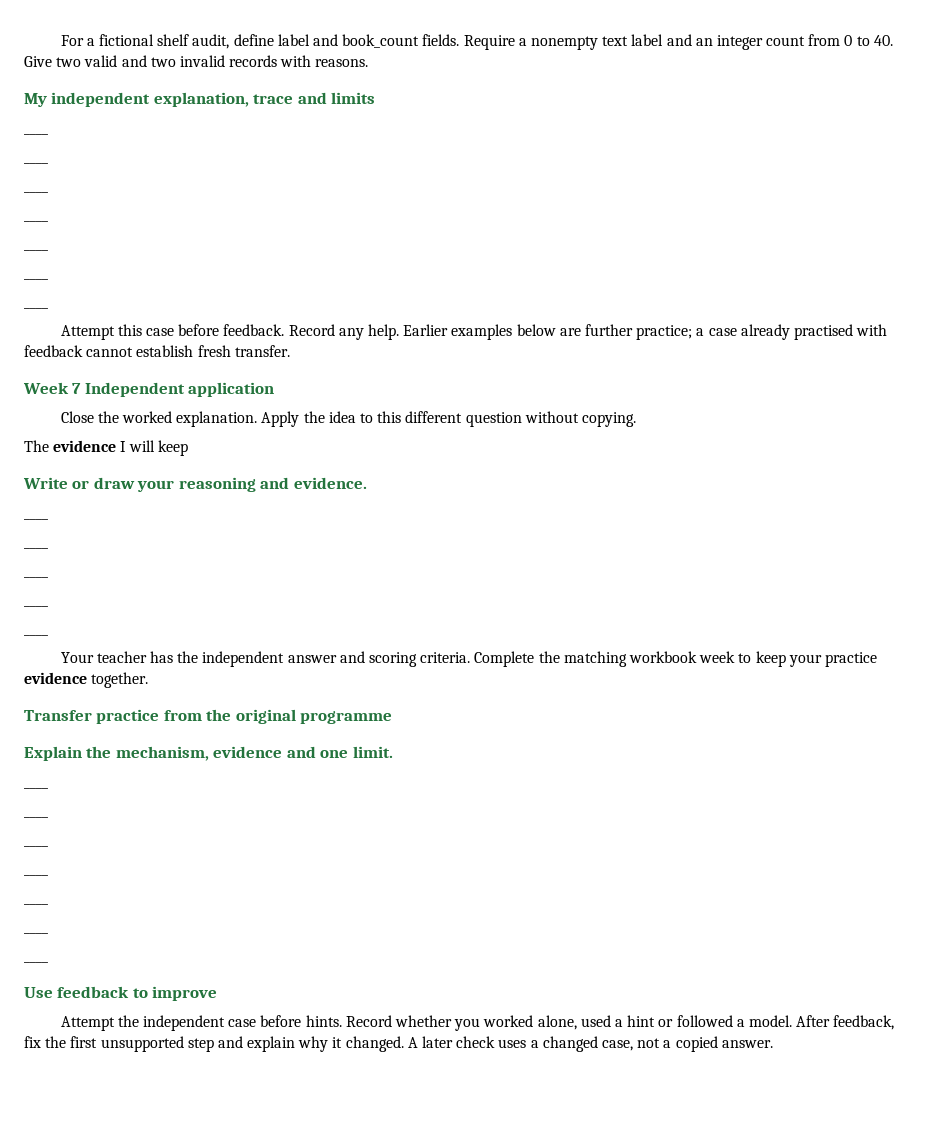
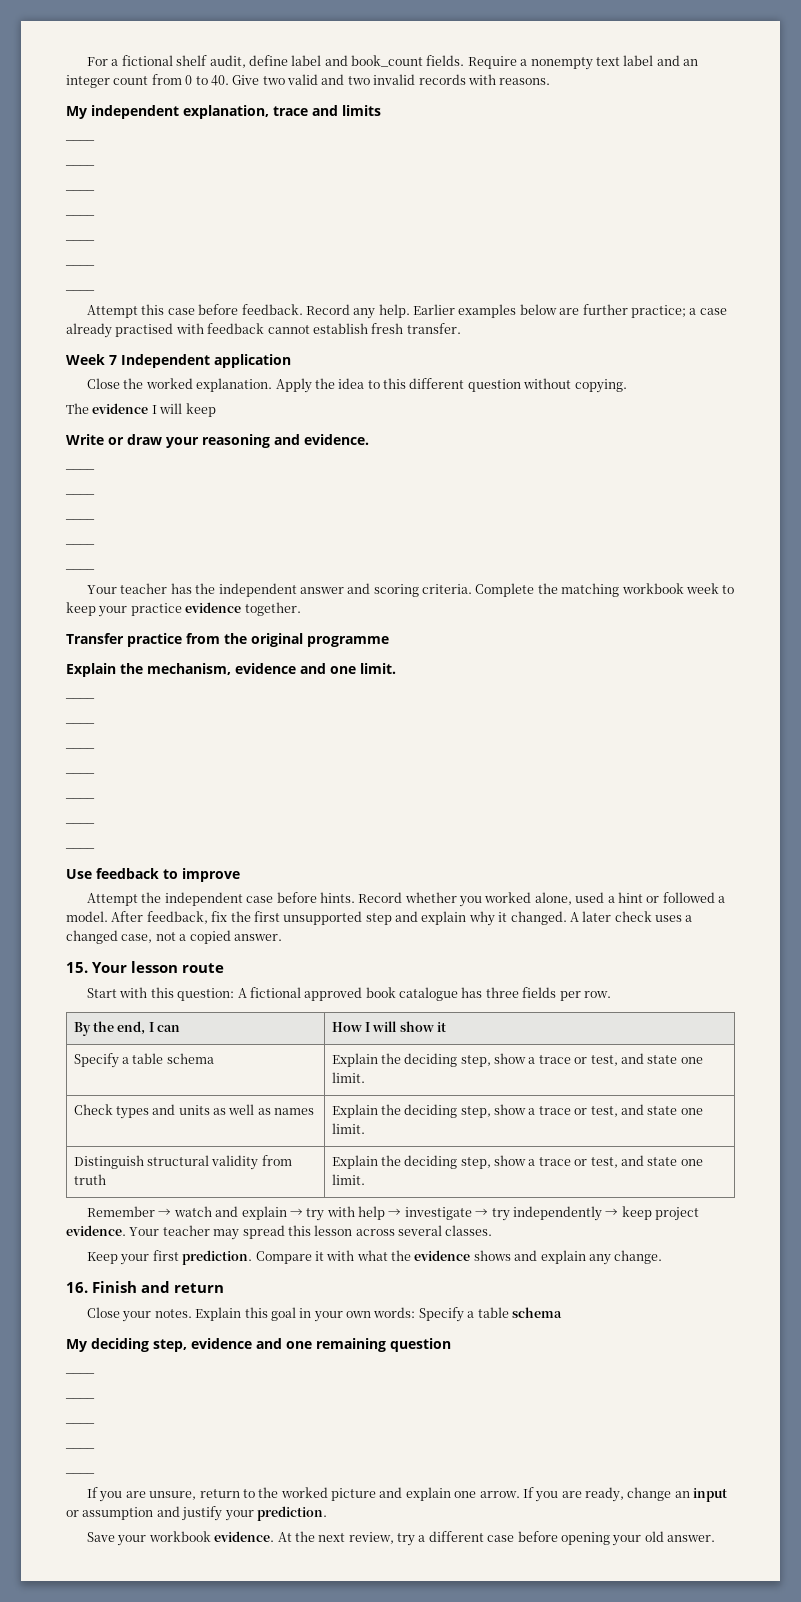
+ 15. Your lesson route
+ Start with this question: A fictional approved book catalogue has three fields per row.
+ By the end, I can | How I will show it
+ Specify a table schema | Explain the deciding step, show a trace or test, and state one limit.
+ Check types and units as well as names | Explain the deciding step, show a trace or test, and state one limit.
+ Distinguish structural validity from truth | Explain the deciding step, show a trace or test, and state one limit.
+ Remember → watch and explain → try with help → investigate → try independently → keep project evidence. Your teacher may spread this lesson across several classes.
+ Keep your first prediction. Compare it with what the evidence shows and explain any change.
+ 16. Finish and return
+ Close your notes. Explain this goal in your own words: Specify a table schema
+ My deciding step, evidence and one remaining question
+ ____
+ ____
+ ____
+ ____
+ ____
+ If you are unsure, return to the worked picture and explain one arrow. If you are ready, change an input or assumption and justify your prediction.
+ Save your workbook evidence. At the next review, try a different case before opening your old answer.

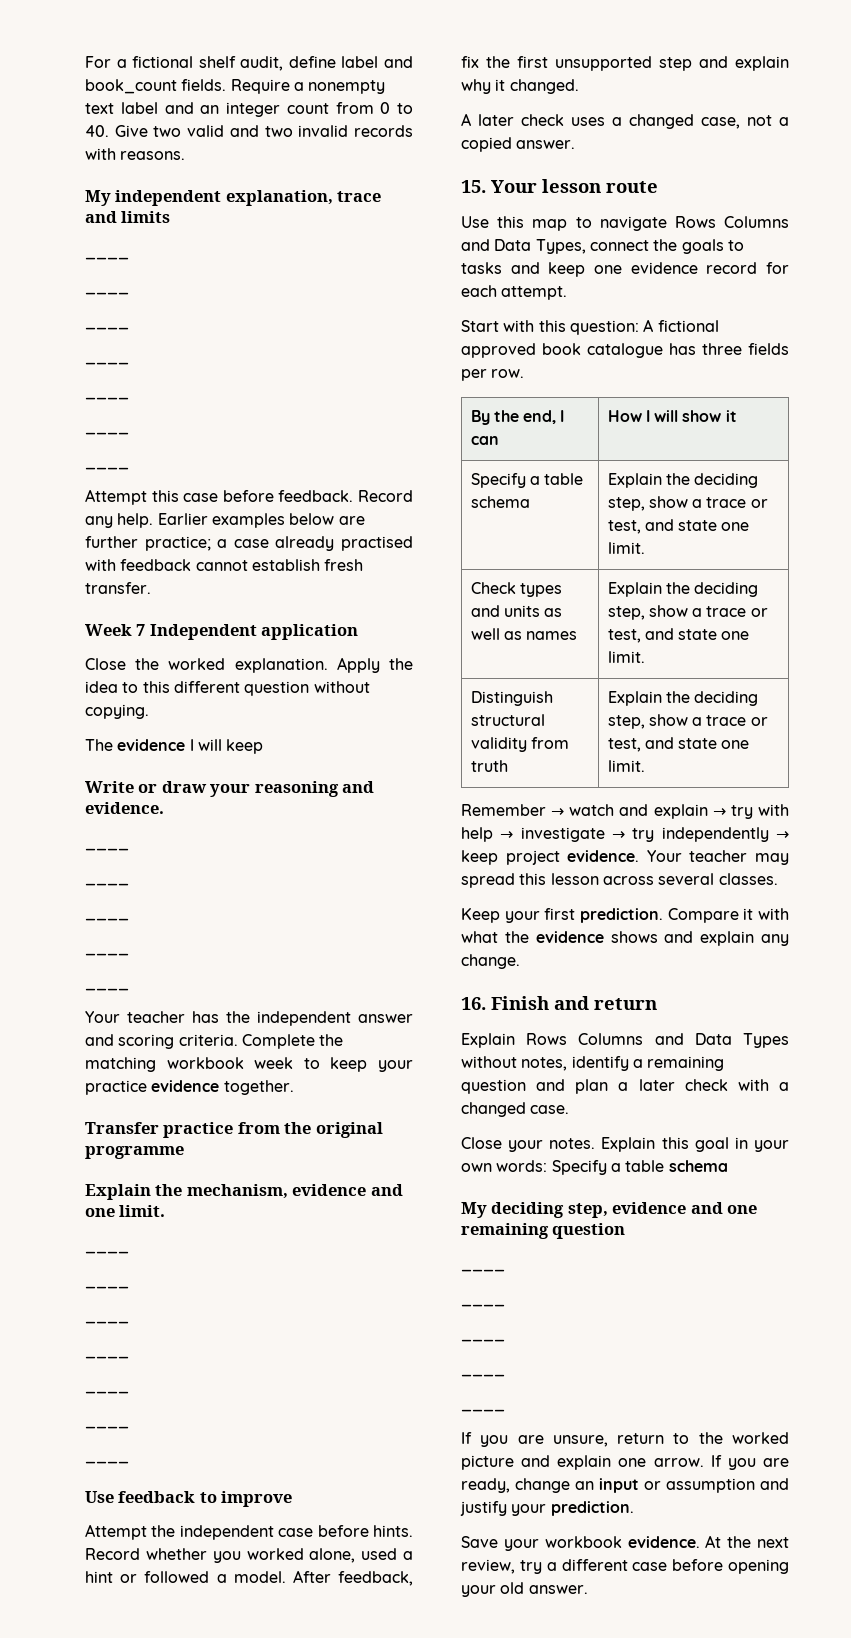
- After feedback, fix the first unsupported step and explain why it changed. A later check uses a changed case, not a copied answer.
+ After feedback, fix the first unsupported step and explain why it changed.
+ A later check uses a changed case, not a copied answer.
+ Use this map to navigate Rows Columns and Data Types, connect the goals to tasks and keep one evidence record for each attempt.
+ Explain Rows Columns and Data Types without notes, identify a remaining question and plan a later check with a changed case.

